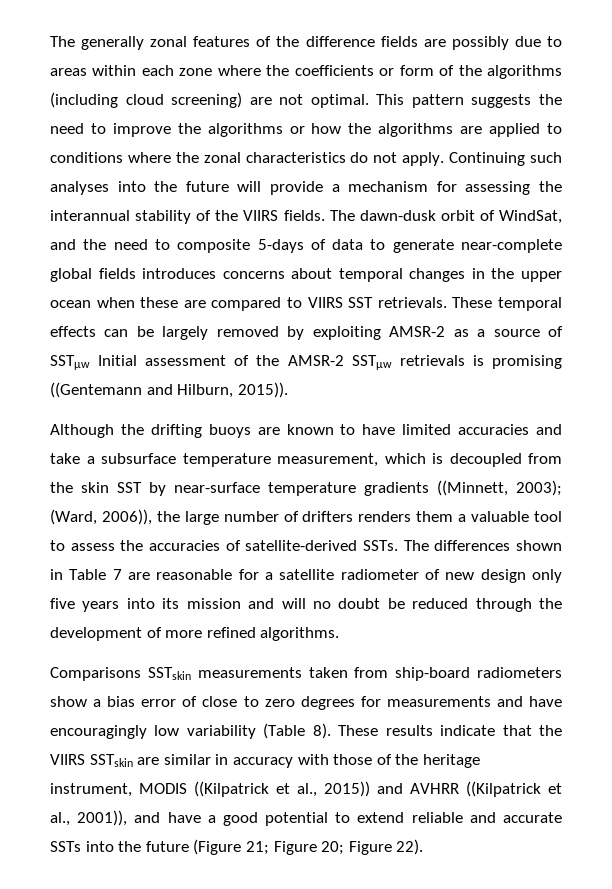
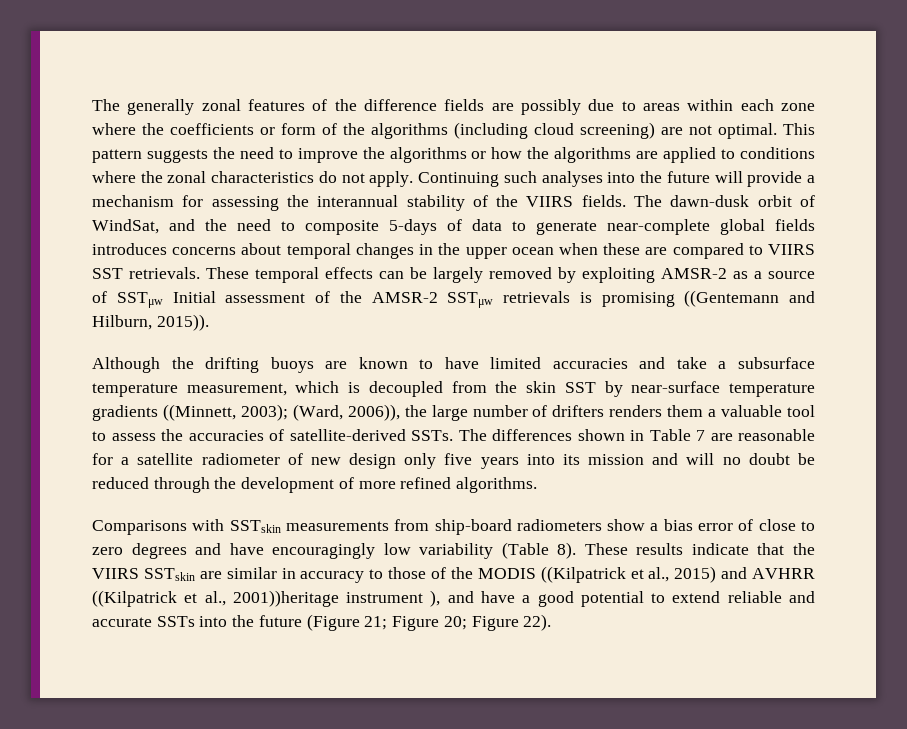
- Comparisons SSTskin measurements taken from ship-board radiometers show a bias error of close to zero degrees for measurements and have encouragingly low variability (Table 8).
+ Comparisons with SSTskin measurements from ship-board radiometers show a bias error of close to zero degrees and have encouragingly low variability (Table 8).
- These results indicate that the VIIRS SSTskin are similar in accuracy with those of the heritage instrument, MODIS ((Kilpatrick et al., 2015)) and AVHRR ((Kilpatrick et al., 2001)), and have a good potential to extend reliable and accurate SSTs into the future (Figure 21; Figure 20; Figure 22).
+ These results indicate that the VIIRS SSTskin are similar in accuracy to those of the MODIS ((Kilpatrick et al., 2015) and AVHRR ((Kilpatrick et al., 2001))heritage instrument ), and have a good potential to extend reliable and accurate SSTs into the future (Figure 21; Figure 20; Figure 22).

